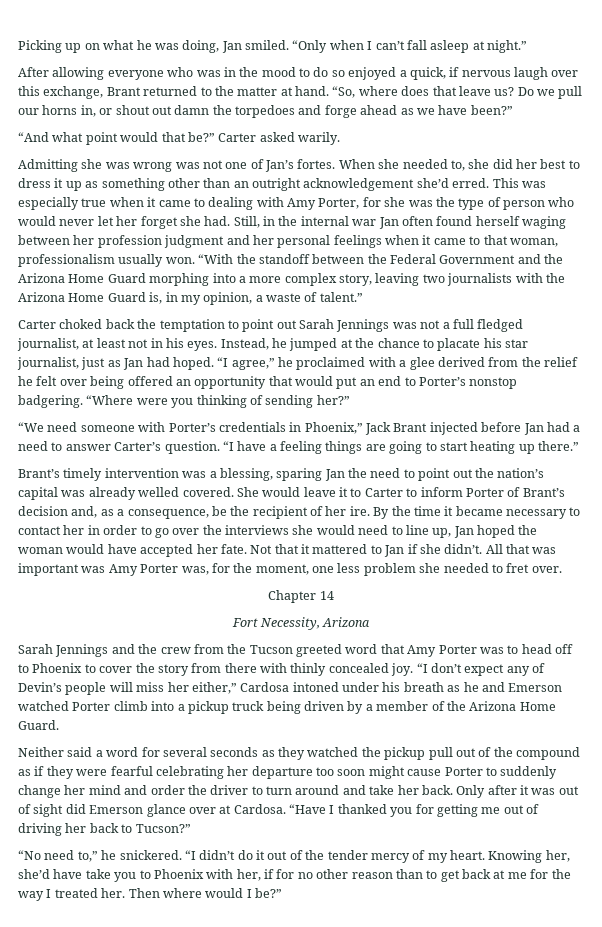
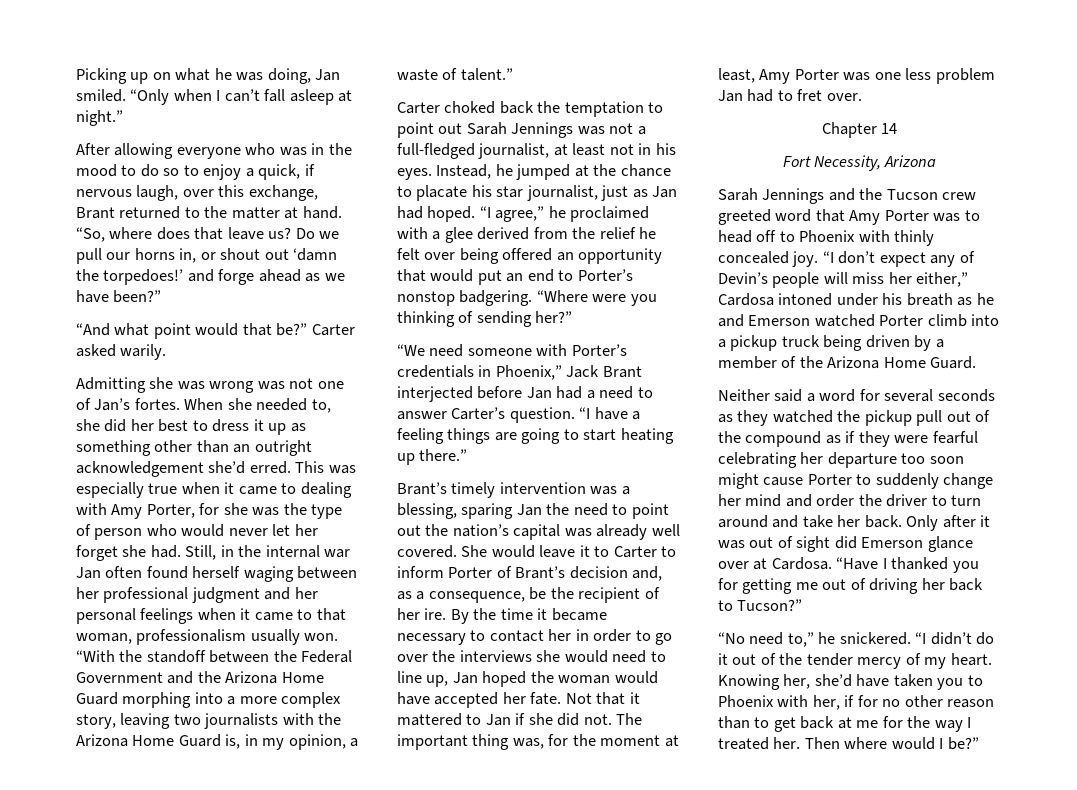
- After allowing everyone who was in the mood to do so enjoyed a quick, if nervous laugh over this exchange, Brant returned to the matter at hand.
+ After allowing everyone who was in the mood to do so to enjoy a quick, if nervous laugh, over this exchange, Brant returned to the matter at hand.
- Do we pull our horns in, or shout out damn the torpedoes and forge ahead as we have been?”
+ Do we pull our horns in, or shout out ‘damn the torpedoes!’ and forge ahead as we have been?”
- Still, in the internal war Jan often found herself waging between her profession judgment and her personal feelings when it came to that woman, professionalism usually won.
+ Still, in the internal war Jan often found herself waging between her professional judgment and her personal feelings when it came to that woman, professionalism usually won.
- Carter choked back the temptation to point out Sarah Jennings was not a full fledged journalist, at least not in his eyes.
+ Carter choked back the temptation to point out Sarah Jennings was not a full-fledged journalist, at least not in his eyes.
- “We need someone with Porter’s credentials in Phoenix,” Jack Brant injected before Jan had a need to answer Carter’s question.
+ “We need someone with Porter’s credentials in Phoenix,” Jack Brant interjected before Jan had a need to answer Carter’s question.
- Brant’s timely intervention was a blessing, sparing Jan the need to point out the nation’s capital was already welled covered.
+ Brant’s timely intervention was a blessing, sparing Jan the need to point out the nation’s capital was already well covered.
- Not that it mattered to Jan if she didn’t. All that was important was Amy Porter was, for the moment, one less problem she needed to fret over.
+ Not that it mattered to Jan if she did not. The important thing was, for the moment at least, Amy Porter was one less problem Jan had to fret over.
- Sarah Jennings and the crew from the Tucson greeted word that Amy Porter was to head off to Phoenix to cover the story from there with thinly concealed joy.
+ Sarah Jennings and the Tucson crew greeted word that Amy Porter was to head off to Phoenix with thinly concealed joy.
- Knowing her, she’d have take you to Phoenix with her, if for no other reason than to get back at me for the way I treated her.
+ Knowing her, she’d have taken you to Phoenix with her, if for no other reason than to get back at me for the way I treated her.

